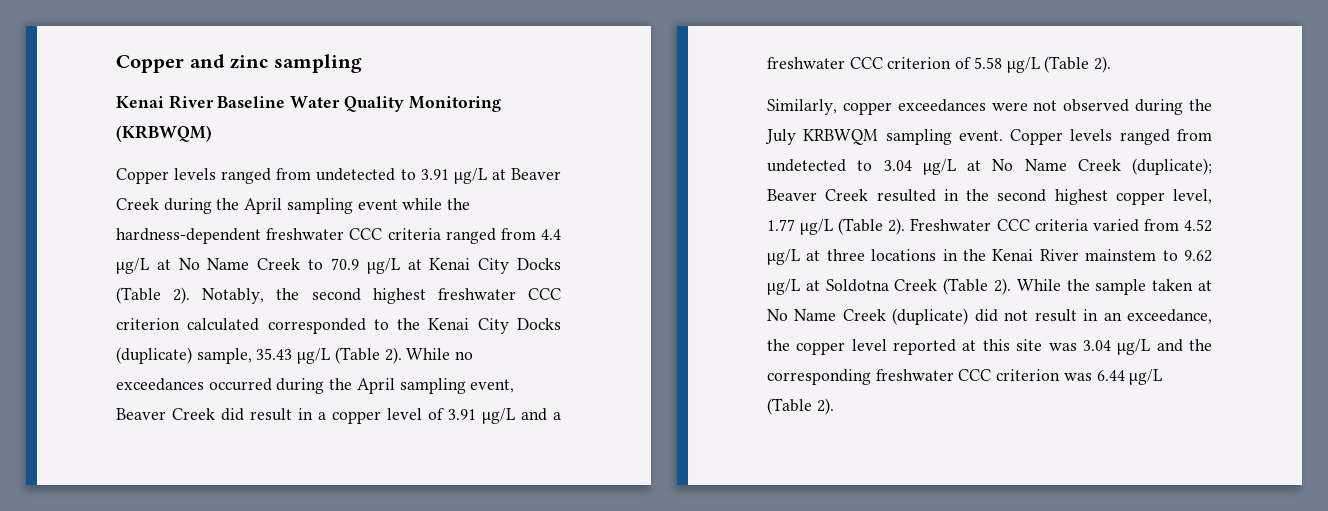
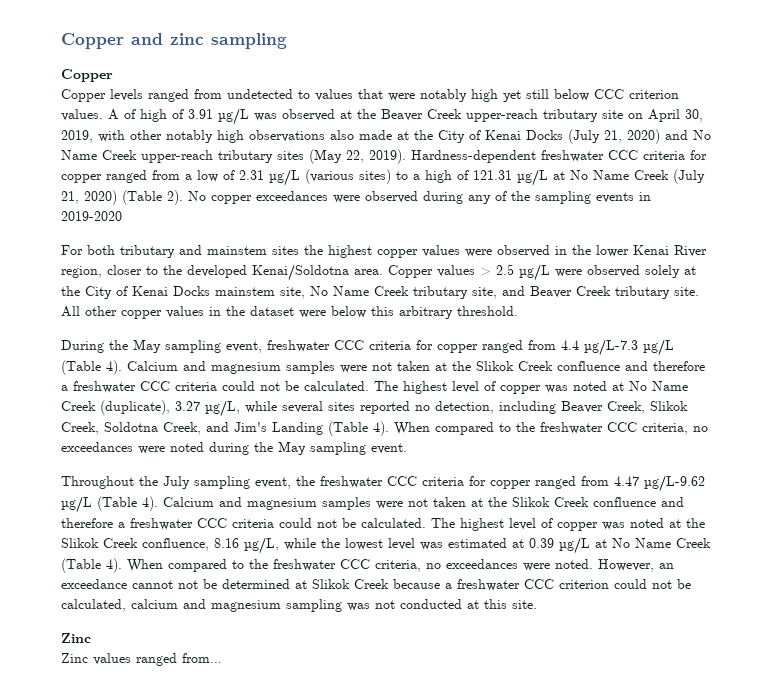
  Copper and zinc sampling
- Kenai River Baseline Water Quality Monitoring (KRBWQM)
- Copper levels ranged from undetected to 3.91 µg/L at Beaver Creek during the April sampling event while the hardness-dependent freshwater CCC criteria ranged from 4.4 µg/L at No Name Creek to 70.9 µg/L at Kenai City Docks (Table 2). Notably, the second highest freshwater CCC criterion calculated corresponded to the Kenai City Docks (duplicate) sample, 35.43 µg/L (Table 2). While no exceedances occurred during the April sampling event, Beaver Creek did result in a copper level of 3.91 µg/L and a freshwater CCC criterion of 5.58 µg/L (Table 2).
- Similarly, copper exceedances were not observed during the July KRBWQM sampling event. Copper levels ranged from undetected to 3.04 µg/L at No Name Creek (duplicate); Beaver Creek resulted in the second highest copper level, 1.77 µg/L (Table 2). Freshwater CCC criteria varied from 4.52 µg/L at three locations in the Kenai River mainstem to 9.62 µg/L at Soldotna Creek (Table 2). While the sample taken at No Name Creek (duplicate) did not result in an exceedance, the copper level reported at this site was 3.04 µg/L and the corresponding freshwater CCC criterion was 6.44 µg/L (Table 2).
+ Copper
+ Copper levels ranged from undetected to values that were notably high yet still below CCC criterion values. A of high of 3.91 µg/L was observed at the Beaver Creek upper-reach tributary site on April 30, 2019, with other notably high observations also made at the City of Kenai Docks (July 21, 2020) and No Name Creek upper-reach tributary sites (May 22, 2019). Hardness-dependent freshwater CCC criteria for copper ranged from a low of 2.31 µg/L (various sites) to a high of 121.31 µg/L at No Name Creek (July 21, 2020) (Table 2). No copper exceedances were observed during any of the sampling events in 2019-2020
+ For both tributary and mainstem sites the highest copper values were observed in the lower Kenai River region, closer to the developed Kenai/Soldotna area. Copper values > 2.5 µg/L were observed solely at the City of Kenai Docks mainstem site, No Name Creek tributary site, and Beaver Creek tributary site. All other copper values in the dataset were below this arbitrary threshold.
+ During the May sampling event, freshwater CCC criteria for copper ranged from 4.4 µg/L-7.3 µg/L (Table 4). Calcium and magnesium samples were not taken at the Slikok Creek confluence and therefore a freshwater CCC criteria could not be calculated. The highest level of copper was noted at No Name Creek (duplicate), 3.27 µg/L, while several sites reported no detection, including Beaver Creek, Slikok Creek, Soldotna Creek, and Jim's Landing (Table 4). When compared to the freshwater CCC criteria, no exceedances were noted during the May sampling event.
+ Throughout the July sampling event, the freshwater CCC criteria for copper ranged from 4.47 µg/L-9.62 µg/L (Table 4). Calcium and magnesium samples were not taken at the Slikok Creek confluence and therefore a freshwater CCC criteria could not be calculated. The highest level of copper was noted at the Slikok Creek confluence, 8.16 µg/L, while the lowest level was estimated at 0.39 µg/L at No Name Creek (Table 4). When compared to the freshwater CCC criteria, no exceedances were noted. However, an exceedance cannot not be determined at Slikok Creek because a freshwater CCC criterion could not be calculated, calcium and magnesium sampling was not conducted at this site.
+ Zinc
+ Zinc values ranged from…

